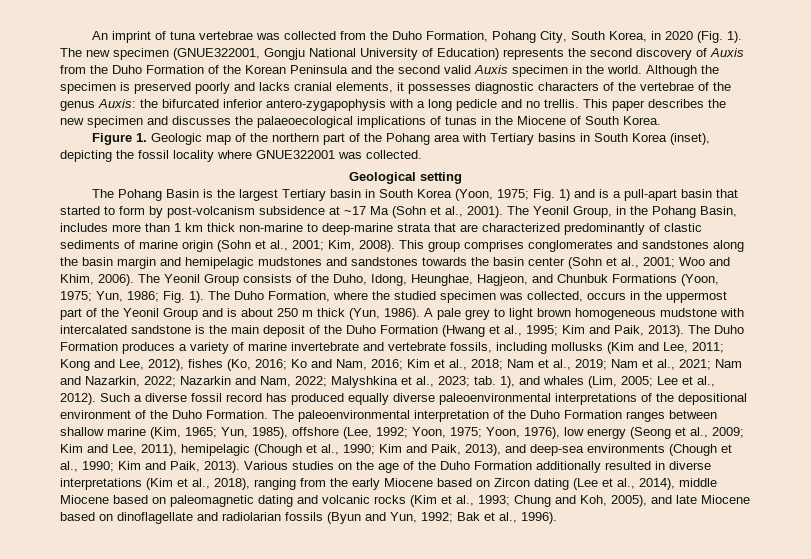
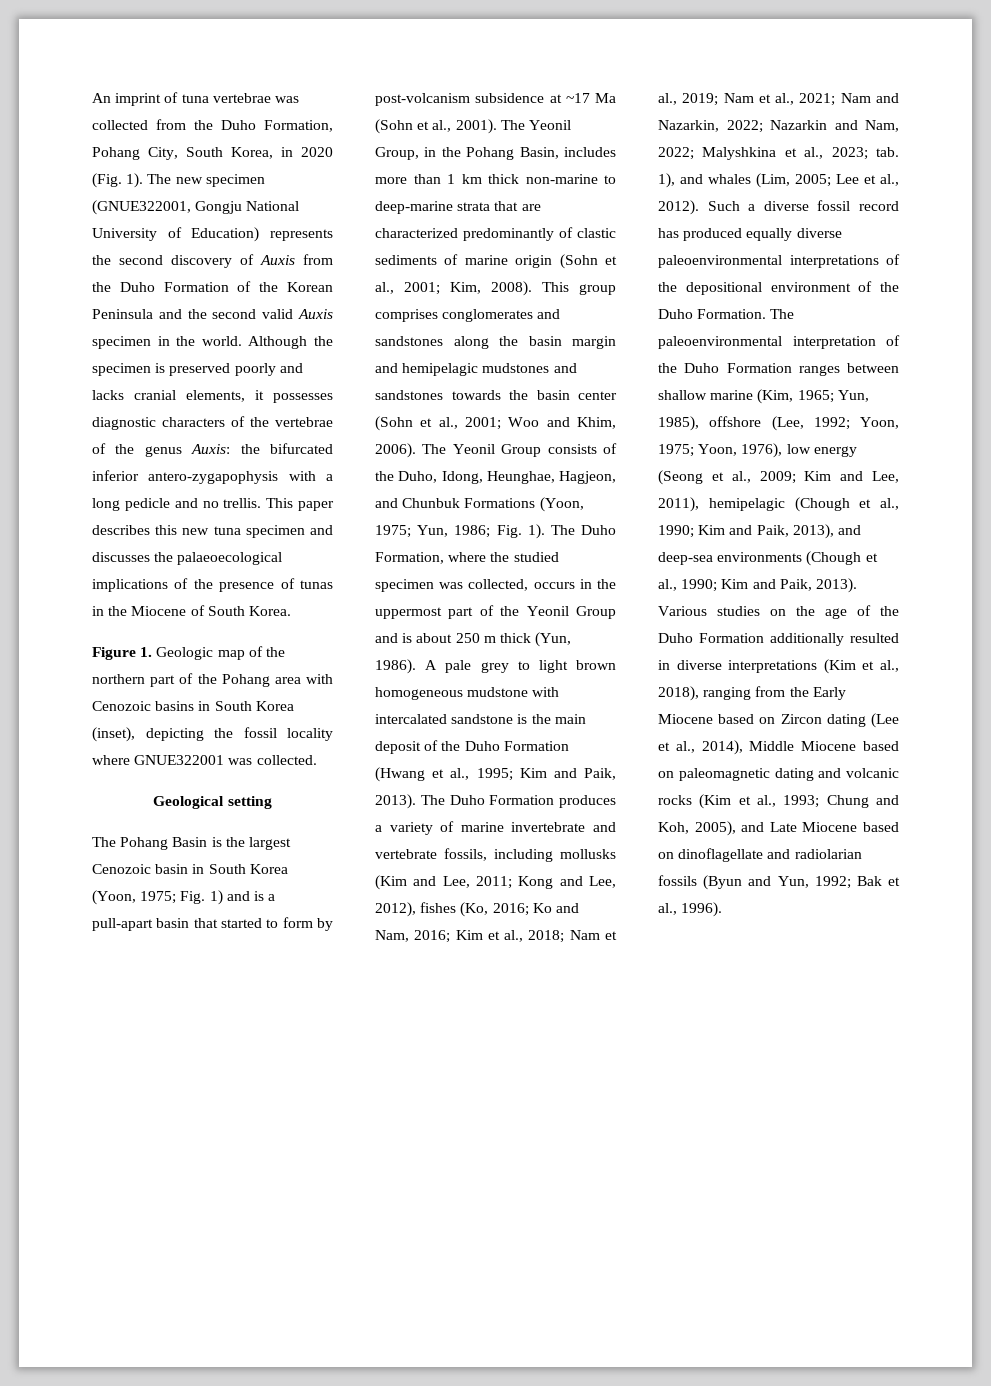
- This paper describes the new specimen and discusses the palaeoecological implications of tunas in the Miocene of South Korea.
+ This paper describes this new tuna specimen and discusses the palaeoecological implications of the presence of tunas in the Miocene of South Korea.
- Figure 1. Geologic map of the northern part of the Pohang area with Tertiary basins in South Korea (inset), depicting the fossil locality where GNUE322001 was collected.
+ Figure 1. Geologic map of the northern part of the Pohang area with Cenozoic basins in South Korea (inset), depicting the fossil locality where GNUE322001 was collected.
- The Pohang Basin is the largest Tertiary basin in South Korea (Yoon, 1975; Fig. 1) and is a pull-apart basin that started to form by post-volcanism subsidence at ~17 Ma (Sohn et al., 2001).
+ The Pohang Basin is the largest Cenozoic basin in South Korea (Yoon, 1975; Fig. 1) and is a pull-apart basin that started to form by post-volcanism subsidence at ~17 Ma (Sohn et al., 2001).
- Various studies on the age of the Duho Formation additionally resulted in diverse interpretations (Kim et al., 2018), ranging from the early Miocene based on Zircon dating (Lee et al., 2014), middle Miocene based on paleomagnetic dating and volcanic rocks (Kim et al., 1993;
+ Various studies on the age of the Duho Formation additionally resulted in diverse interpretations (Kim et al., 2018), ranging from the Early Miocene based on Zircon dating (Lee et al., 2014), Middle Miocene based on paleomagnetic dating and volcanic rocks (Kim et al., 1993;
- Chung and Koh, 2005), and late Miocene based on dinoflagellate and radiolarian fossils (Byun and Yun, 1992;
+ Chung and Koh, 2005), and Late Miocene based on dinoflagellate and radiolarian fossils (Byun and Yun, 1992;

